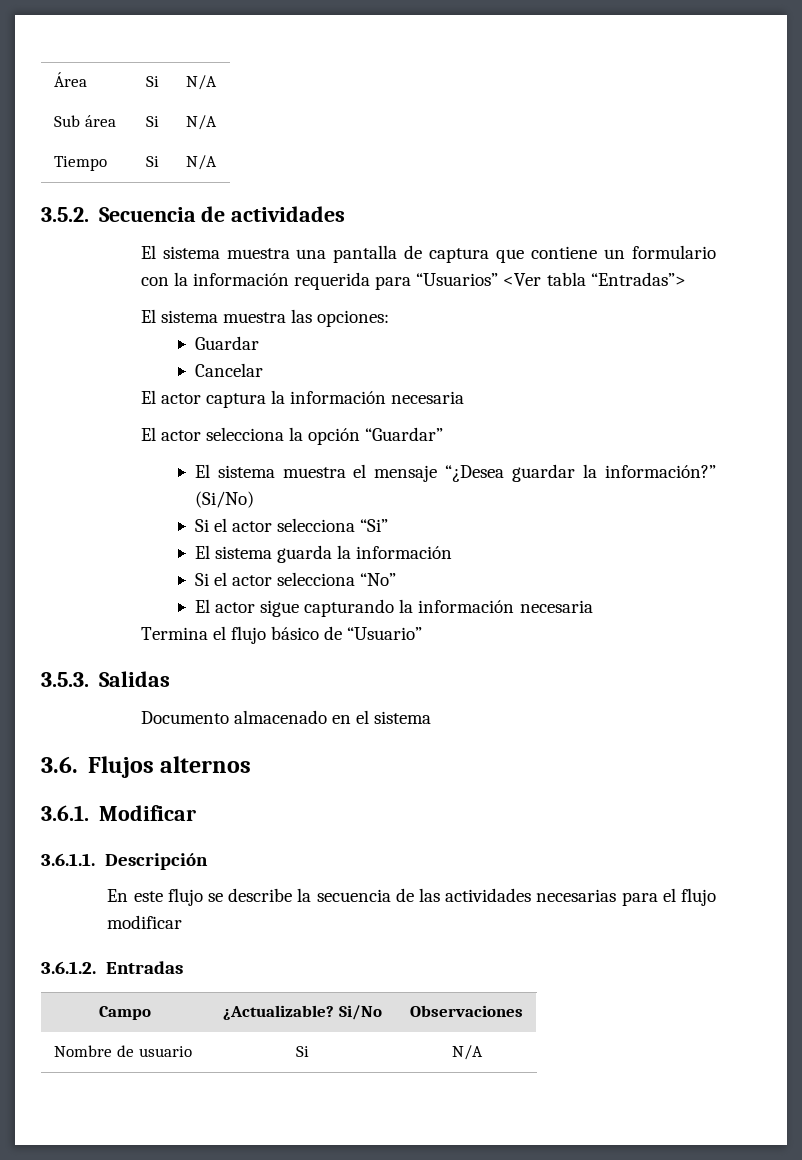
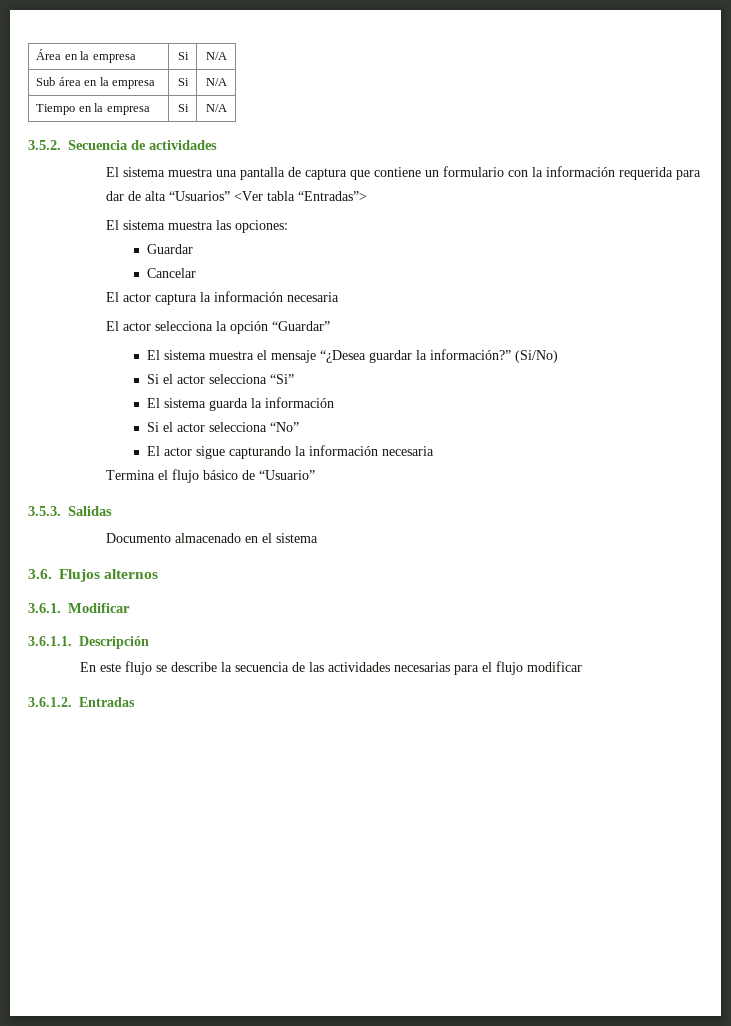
- Área | Si | N/A
+ Área en la empresa | Si | N/A
- Sub área | Si | N/A
+ Sub área en la empresa | Si | N/A
- Tiempo | Si | N/A
+ Tiempo en la empresa | Si | N/A
- El sistema muestra una pantalla de captura que contiene un formulario con la información requerida para “Usuarios” <Ver tabla “Entradas”>
+ El sistema muestra una pantalla de captura que contiene un formulario con la información requerida para dar de alta “Usuarios” <Ver tabla “Entradas”>
- Campo | ¿Actualizable? Si/No | Observaciones
- Nombre de usuario | Si | N/A

